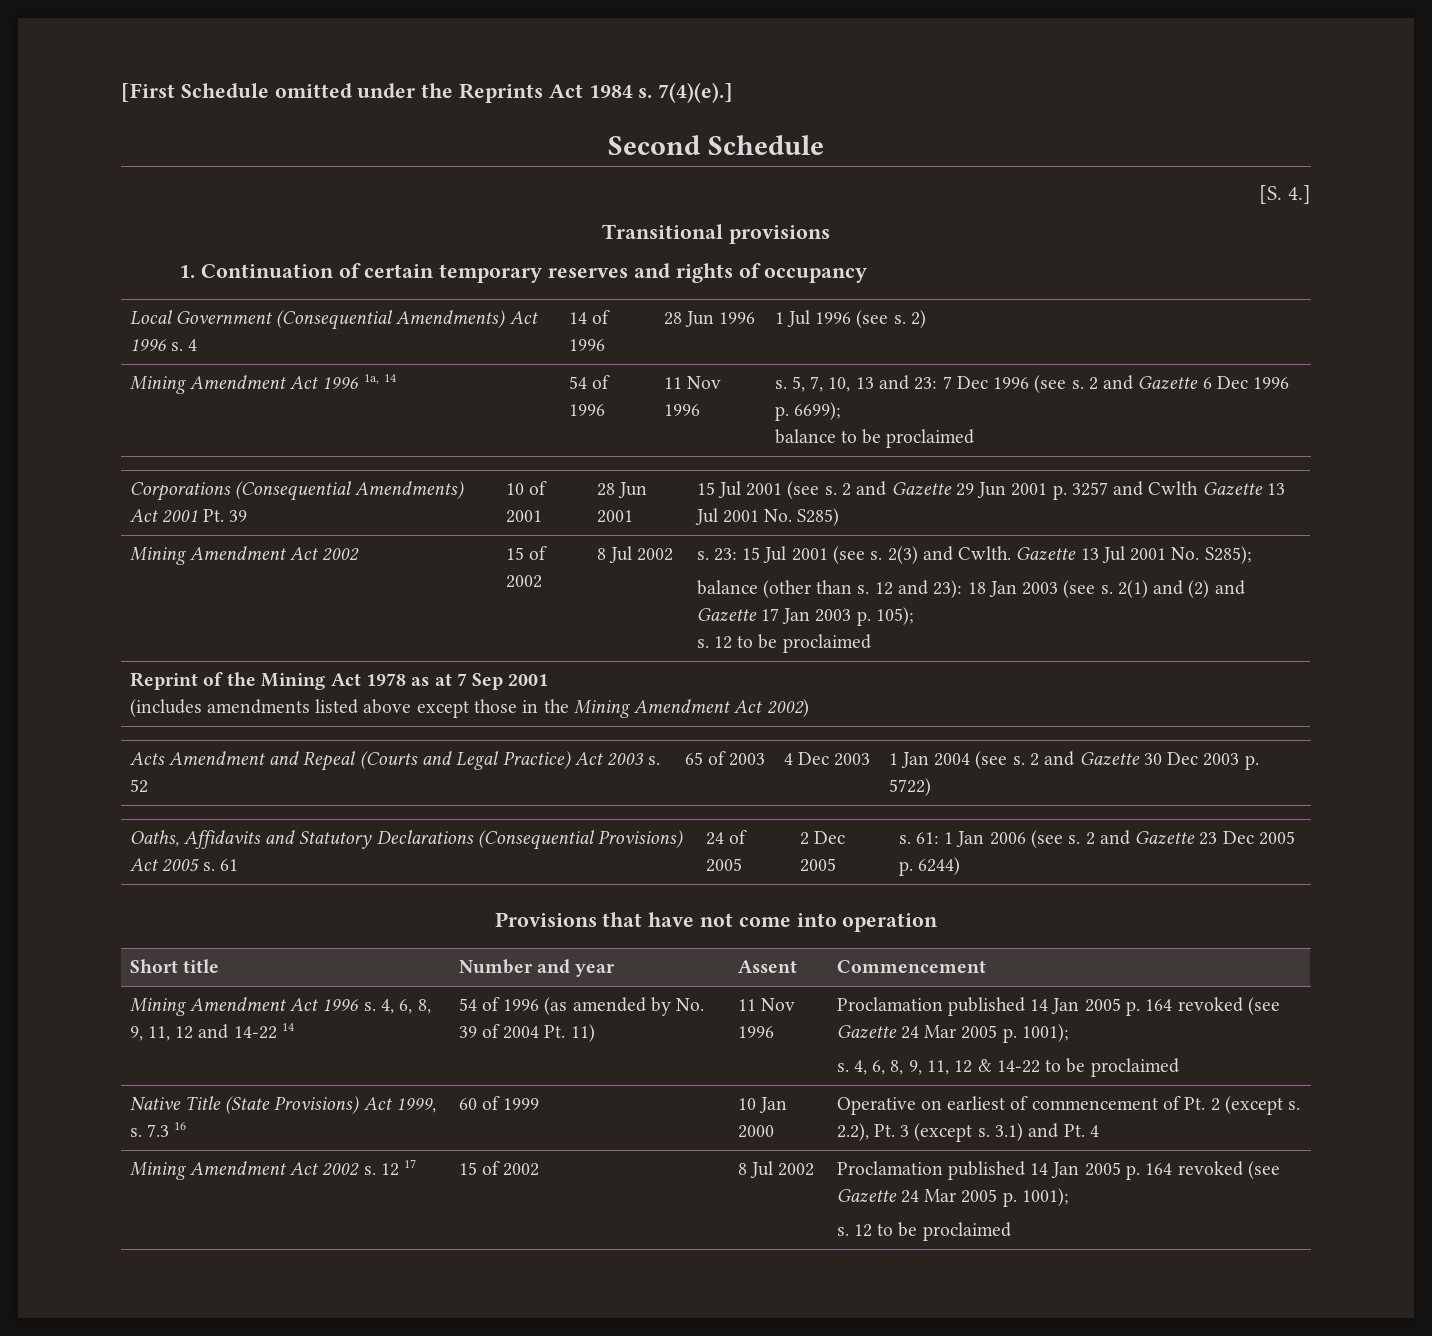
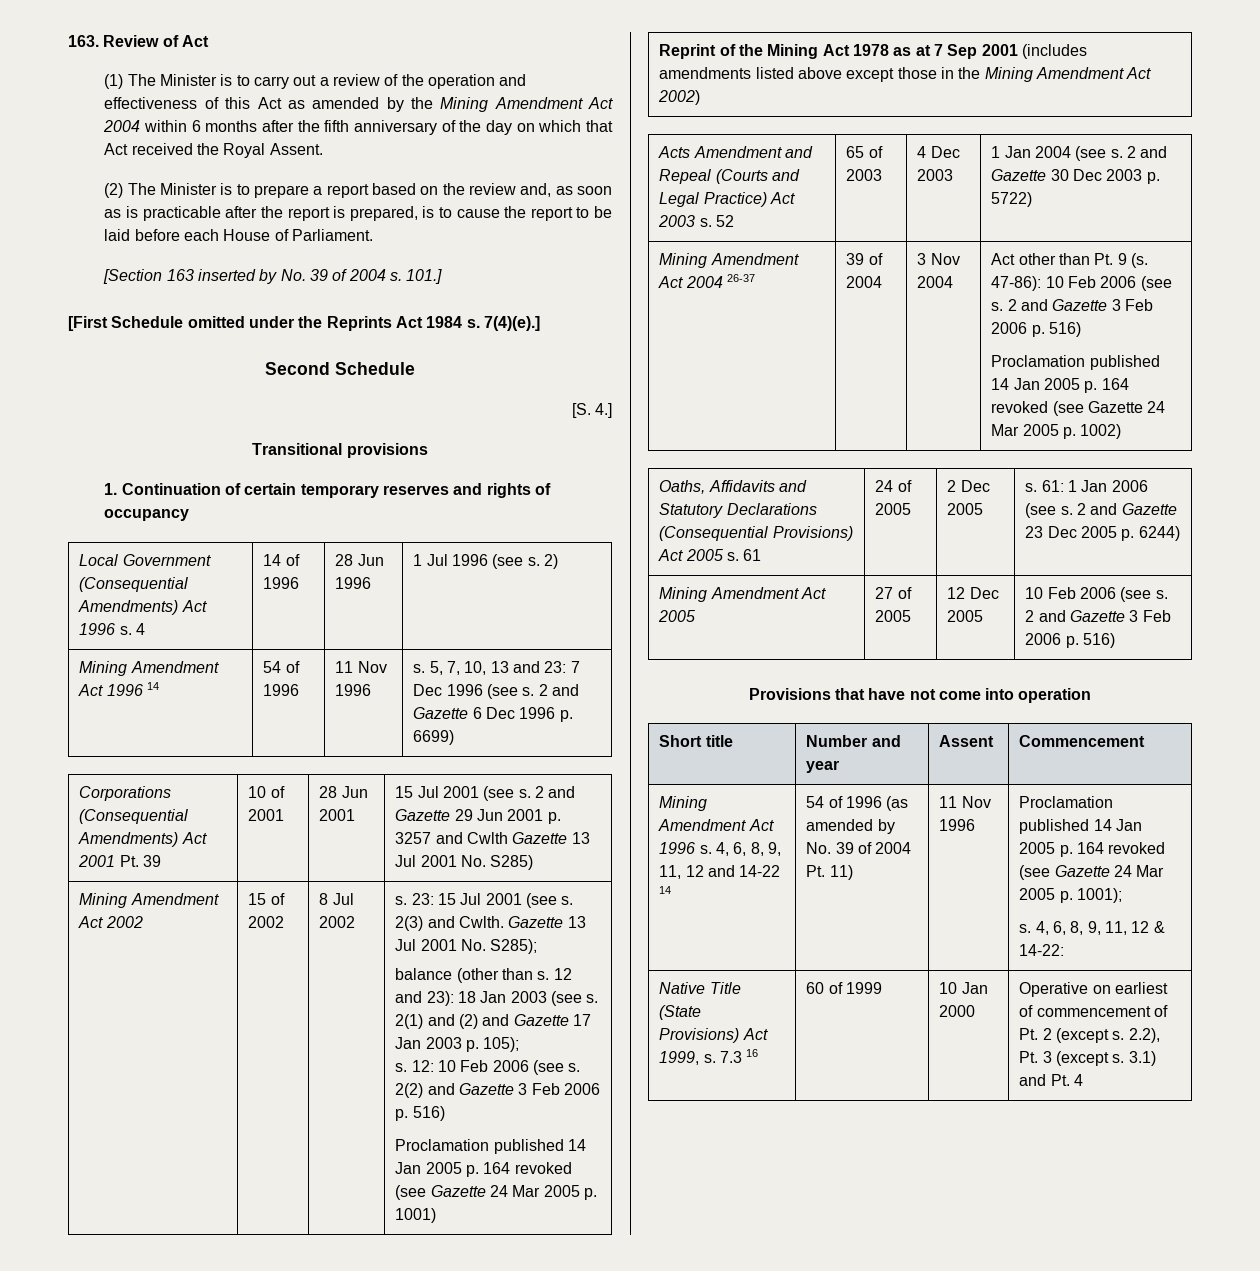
+ 163. Review of Act
+ (1) The Minister is to carry out a review of the operation and effectiveness of this Act as amended by the Mining Amendment Act 2004 within 6 months after the fifth anniversary of the day on which that Act received the Royal Assent.
+ (2) The Minister is to prepare a report based on the review and, as soon as is practicable after the report is prepared, is to cause the report to be laid before each House of Parliament.
+ [Section 163 inserted by No. 39 of 2004 s. 101.]
- Mining Amendment Act 1996 1a, 14 | 54 of 1996 | 11 Nov 1996 | s. 5, 7, 10, 13 and 23: 7 Dec 1996 (see s. 2 and Gazette 6 Dec 1996 p. 6699);
- balance to be proclaimed
+ Mining Amendment Act 1996 14 | 54 of 1996 | 11 Nov 1996 | s. 5, 7, 10, 13 and 23: 7 Dec 1996 (see s. 2 and Gazette 6 Dec 1996 p. 6699)
  2(1) and (2) and Gazette 17 Jan 2003 p. 105);
- s. 12 to be proclaimed
+ s. 12: 10 Feb 2006 (see s. 2(2) and Gazette 3 Feb 2006 p. 516)
+ Proclamation published 14 Jan 2005 p. 164 revoked (see Gazette 24 Mar 2005 p. 1001)
- Reprint of the Mining Act 1978 as at 7 Sep 2001
- (includes amendments listed above except those in the Mining Amendment Act 2002)
+ Reprint of the Mining Act 1978 as at 7 Sep 2001 (includes amendments listed above except those in the Mining Amendment Act 2002)
+ Mining Amendment Act 2004 26-37 | 39 of 2004 | 3 Nov 2004 | Act other than Pt. 9 (s. 47-86): 10 Feb 2006 (see s. 2 and Gazette 3 Feb 2006 p. 516)
+ Proclamation published 14 Jan 2005 p. 164 revoked (see Gazette 24 Mar 2005 p. 1002)
+ Mining Amendment Act 2005 | 27 of 2005 | 12 Dec 2005 | 10 Feb 2006 (see s. 2 and Gazette 3 Feb 2006 p. 516)
- 4, 6, 8, 9, 11, 12 & 14-22 to be proclaimed
+ 4, 6, 8, 9, 11, 12 & 14-22:
- Mining Amendment Act 2002 s. 12 17 | 15 of 2002 | 8 Jul 2002 | Proclamation published 14 Jan 2005 p. 164 revoked (see Gazette 24 Mar 2005 p. 1001);
- s. 12 to be proclaimed

